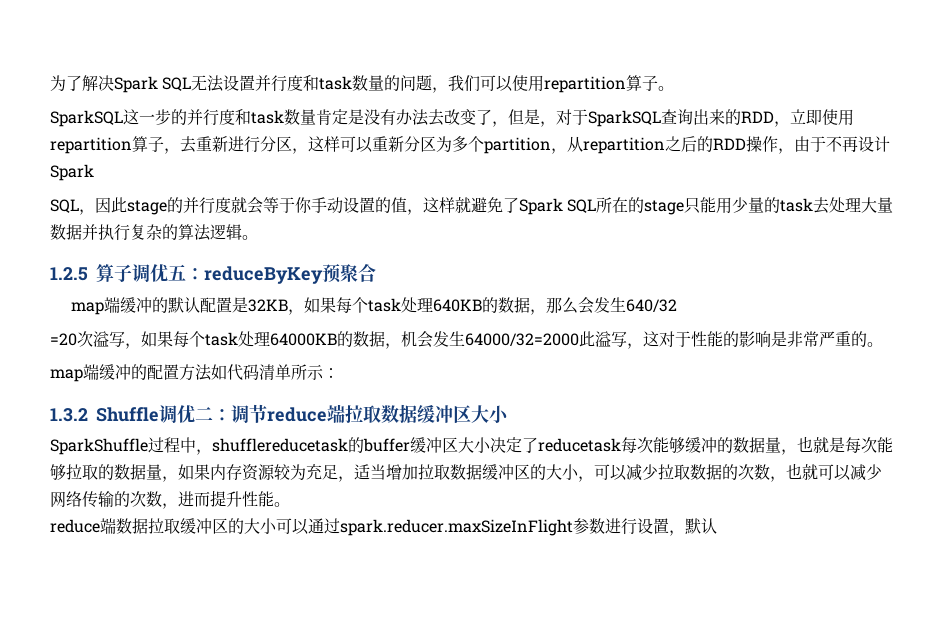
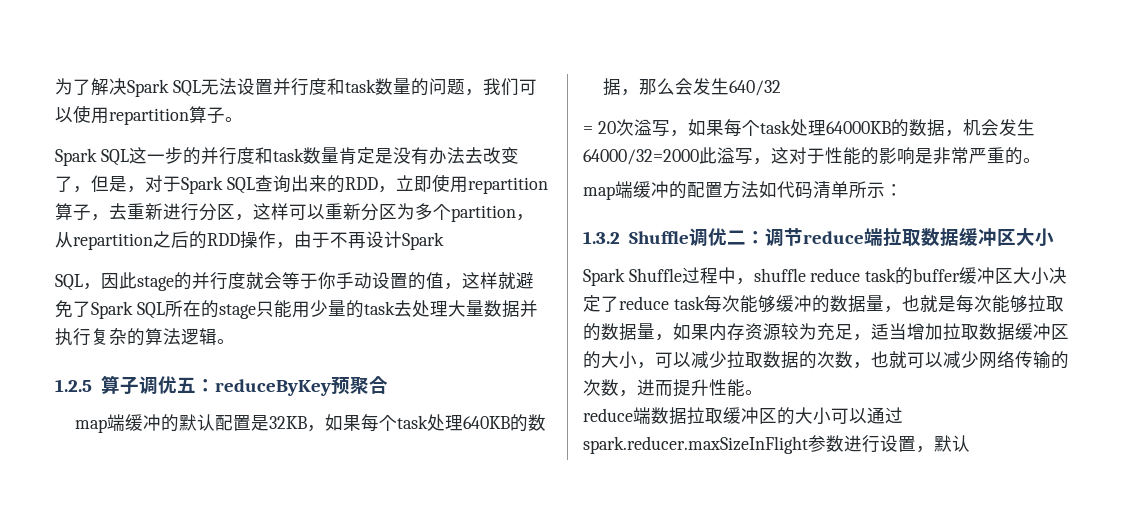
- SparkSQL这一步的并行度和task数量肯定是没有办法去改变了，但是，对于SparkSQL查询出来的RDD，立即使用repartition算子，去重新进行分区，这样可以重新分区为多个partition，从repartition之后的RDD操作，由于不再设计Spark
+ Spark SQL这一步的并行度和task数量肯定是没有办法去改变了，但是，对于Spark SQL查询出来的RDD，立即使用repartition算子，去重新进行分区，这样可以重新分区为多个partition，从repartition之后的RDD操作，由于不再设计Spark
- =20次溢写，如果每个task处理64000KB的数据，机会发生64000/32=2000此溢写，这对于性能的影响是非常严重的。
+ = 20次溢写，如果每个task处理64000KB的数据，机会发生64000/32=2000此溢写，这对于性能的影响是非常严重的。
- SparkShuffle过程中，shufflereducetask的buffer缓冲区大小决定了reducetask每次能够缓冲的数据量，也就是每次能够拉取的数据量，如果内存资源较为充足，适当增加拉取数据缓冲区的大小，可以减少拉取数据的次数，也就可以减少网络传输的次数，进而提升性能。
+ Spark Shuffle过程中，shuffle reduce task的buffer缓冲区大小决定了reduce task每次能够缓冲的数据量，也就是每次能够拉取的数据量，如果内存资源较为充足，适当增加拉取数据缓冲区的大小，可以减少拉取数据的次数，也就可以减少网络传输的次数，进而提升性能。

